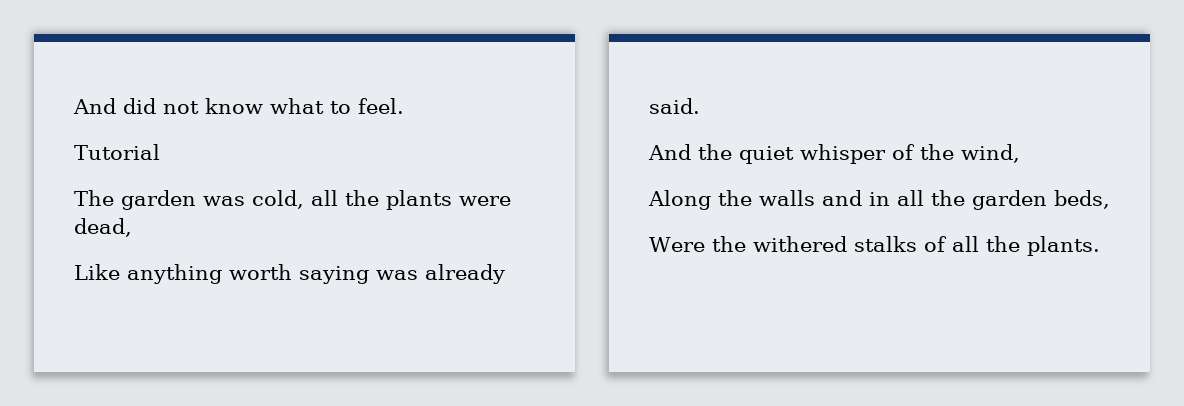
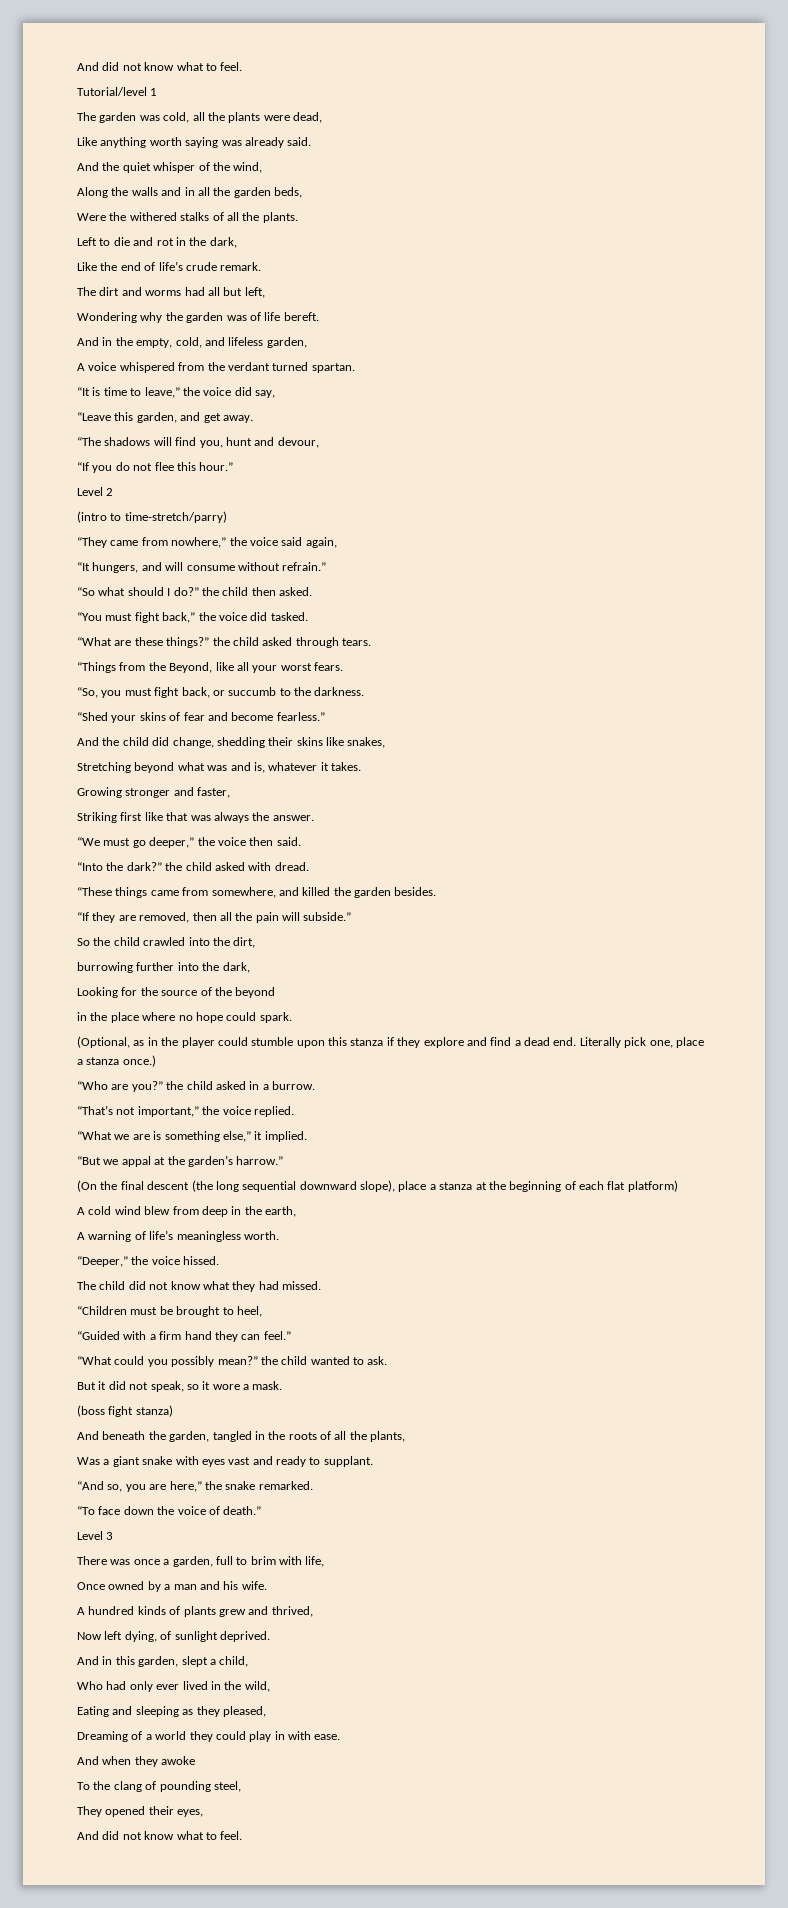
- Tutorial
+ Tutorial/level 1
+ Left to die and rot in the dark,
+ Like the end of life’s crude remark.
+ The dirt and worms had all but left,
+ Wondering why the garden was of life bereft.
+ And in the empty, cold, and lifeless garden,
+ A voice whispered from the verdant turned spartan.
+ “It is time to leave,” the voice did say,
+ “Leave this garden, and get away.
+ “The shadows will find you, hunt and devour,
+ “If you do not flee this hour.”
+ Level 2
+ (intro to time-stretch/parry)
+ “They came from nowhere,” the voice said again,
+ “It hungers, and will consume without refrain.”
+ “So what should I do?” the child then asked.
+ “You must fight back,” the voice did tasked.
+ “What are these things?” the child asked through tears.
+ “Things from the Beyond, like all your worst fears.
+ “So, you must fight back, or succumb to the darkness.
+ “Shed your skins of fear and become fearless.”
+ And the child did change, shedding their skins like snakes,
+ Stretching beyond what was and is, whatever it takes.
+ Growing stronger and faster,
+ Striking first like that was always the answer.
+ “We must go deeper,” the voice then said.
+ “Into the dark?” the child asked with dread.
+ “These things came from somewhere, and killed the garden besides.
+ “If they are removed, then all the pain will subside.”
+ So the child crawled into the dirt,
+ burrowing further into the dark,
+ Looking for the source of the beyond
+ in the place where no hope could spark.
+ (Optional, as in the player could stumble upon this stanza if they explore and find a dead end. Literally pick one, place a stanza once.)
+ “Who are you?” the child asked in a burrow.
+ “That’s not important,” the voice replied.
+ “What we are is something else,” it implied.
+ “But we appal at the garden’s harrow.”
+ (On the final descent (the long sequential downward slope), place a stanza at the beginning of each flat platform)
+ A cold wind blew from deep in the earth,
+ A warning of life’s meaningless worth.
+ “Deeper,” the voice hissed.
+ The child did not know what they had missed.
+ “Children must be brought to heel,
+ “Guided with a firm hand they can feel.”
+ “What could you possibly mean?” the child wanted to ask.
+ But it did not speak, so it wore a mask.
+ (boss fight stanza)
+ And beneath the garden, tangled in the roots of all the plants,
+ Was a giant snake with eyes vast and ready to supplant.
+ “And so, you are here,” the snake remarked.
+ “To face down the voice of death.”
+ Level 3
+ There was once a garden, full to brim with life,
+ Once owned by a man and his wife.
+ A hundred kinds of plants grew and thrived,
+ Now left dying, of sunlight deprived.
+ And in this garden, slept a child,
+ Who had only ever lived in the wild,
+ Eating and sleeping as they pleased,
+ Dreaming of a world they could play in with ease.
+ And when they awoke
+ To the clang of pounding steel,
+ They opened their eyes,
+ And did not know what to feel.

